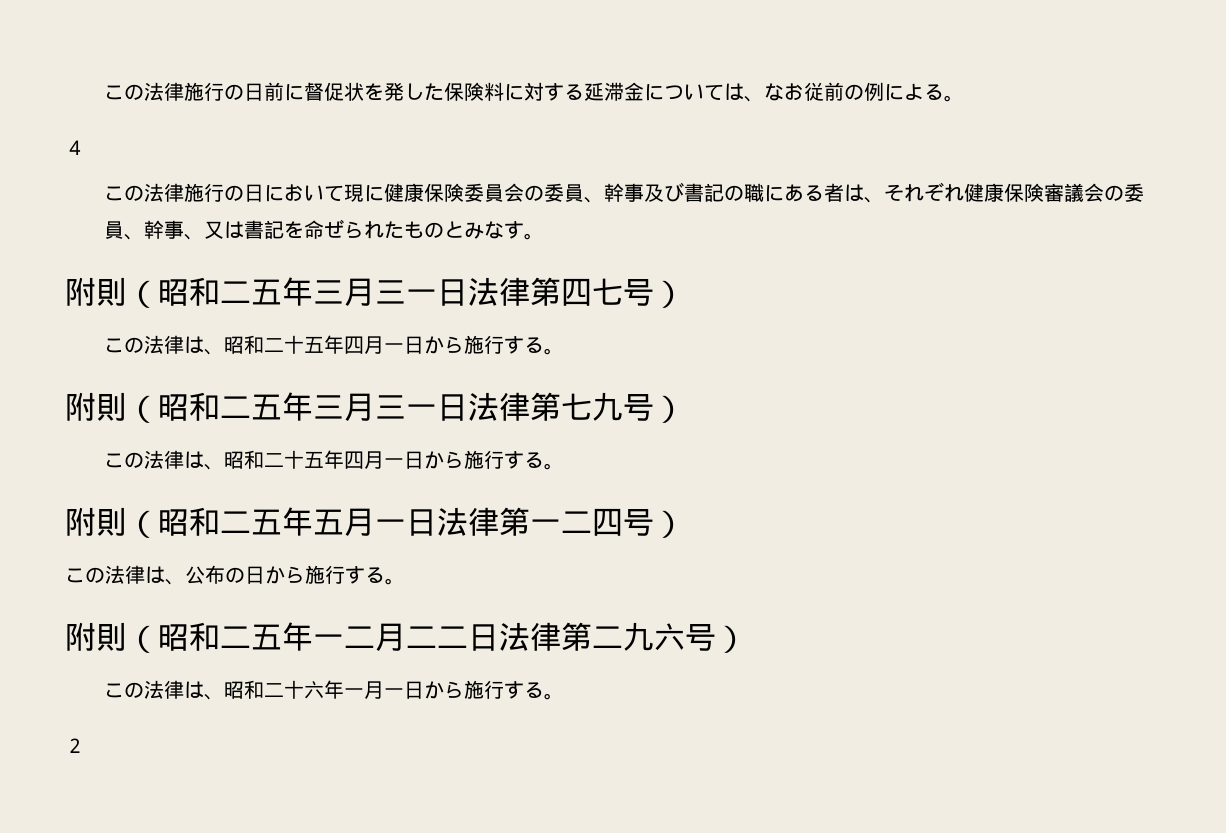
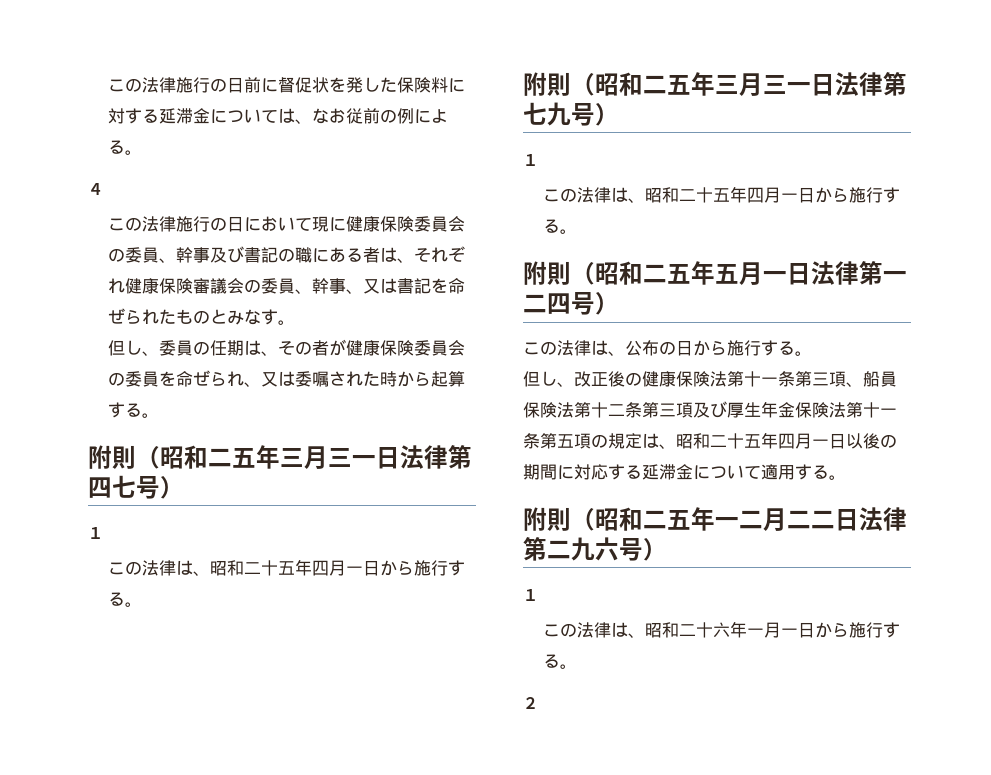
+ 但し、委員の任期は、その者が健康保険委員会の委員を命ぜられ、又は委嘱された時から起算する。
  附則（昭和二五年三月三一日法律第四七号）
+ １
  附則（昭和二五年三月三一日法律第七九号）
+ １
+ 但し、改正後の健康保険法第十一条第三項、船員保険法第十二条第三項及び厚生年金保険法第十一条第五項の規定は、昭和二十五年四月一日以後の期間に対応する延滞金について適用する。
  附則（昭和二五年一二月二二日法律第二九六号）
+ １

